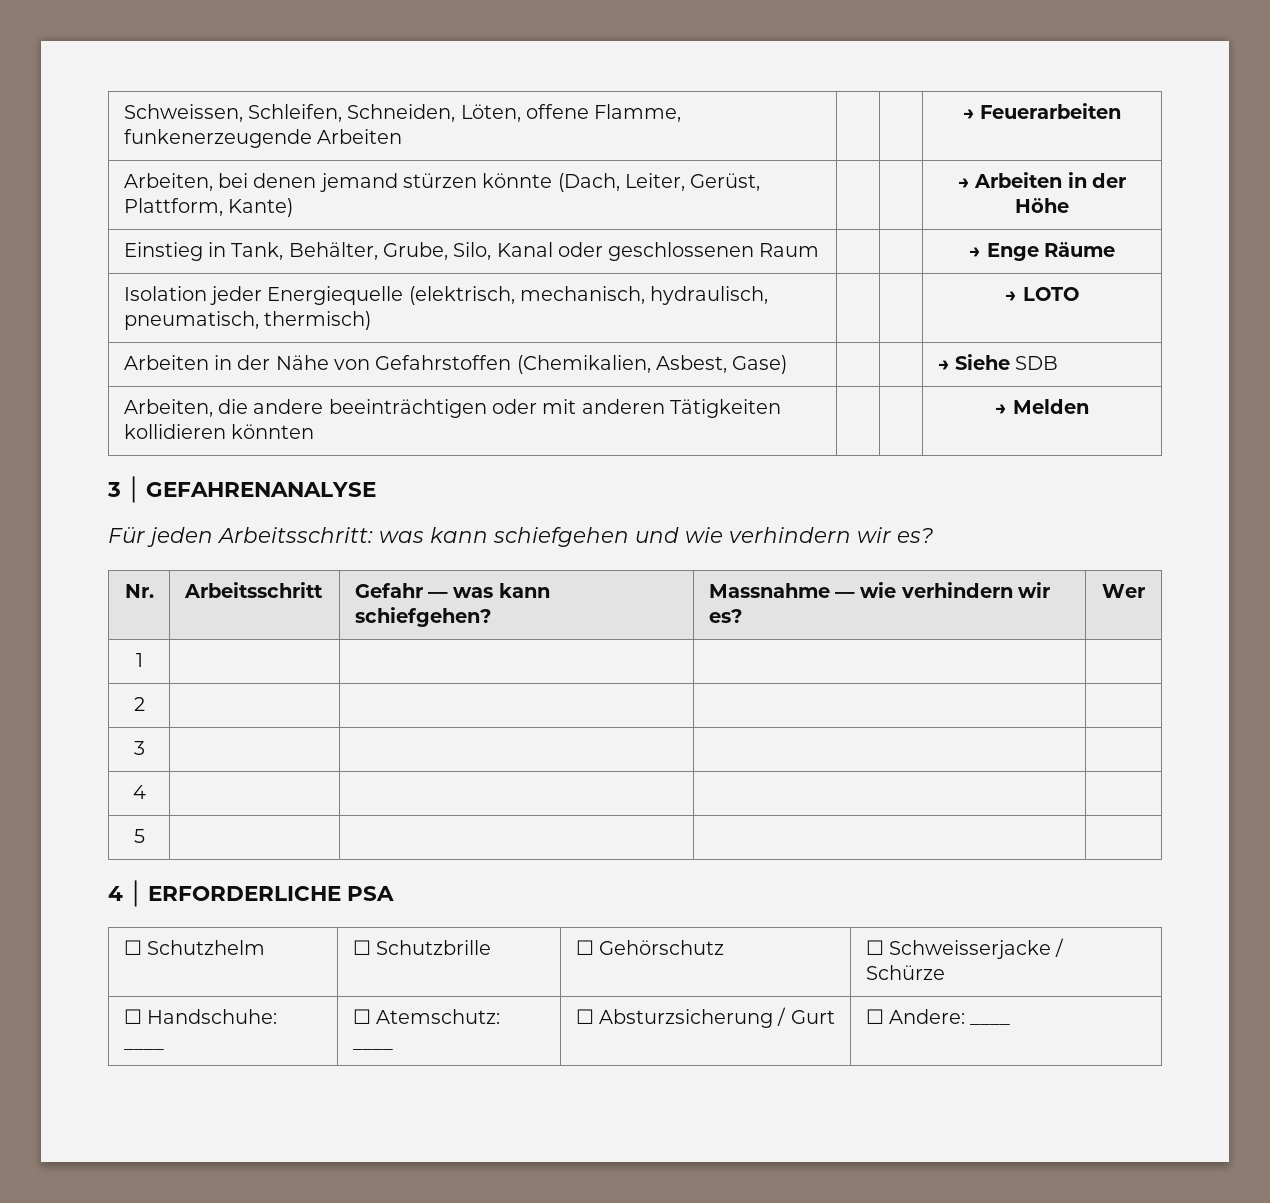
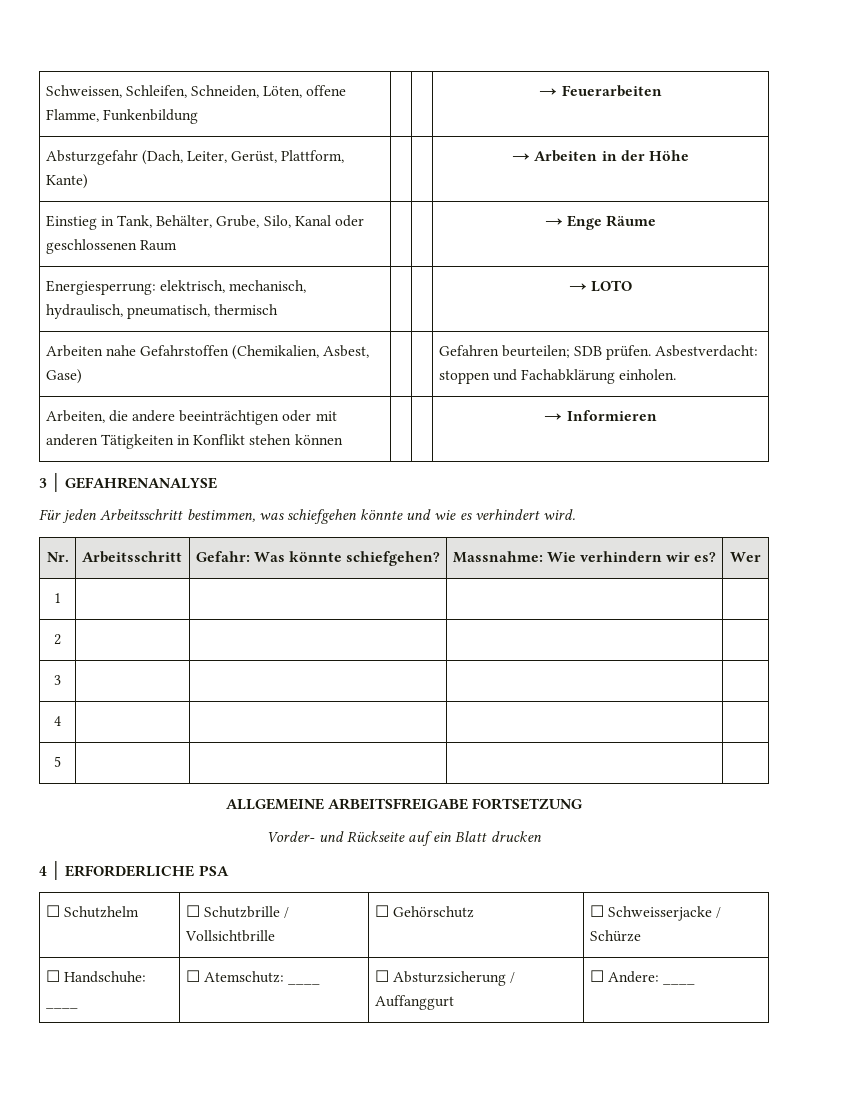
- Schweissen, Schleifen, Schneiden, Löten, offene Flamme, funkenerzeugende Arbeiten | | | → Feuerarbeiten
+ Schweissen, Schleifen, Schneiden, Löten, offene Flamme, Funkenbildung | | | → Feuerarbeiten
- Arbeiten, bei denen jemand stürzen könnte (Dach, Leiter, Gerüst, Plattform, Kante) | | | → Arbeiten in der Höhe
+ Absturzgefahr (Dach, Leiter, Gerüst, Plattform, Kante) | | | → Arbeiten in der Höhe
- Isolation jeder Energiequelle (elektrisch, mechanisch, hydraulisch, pneumatisch, thermisch) | | | → LOTO
+ Energiesperrung: elektrisch, mechanisch, hydraulisch, pneumatisch, thermisch | | | → LOTO
- Arbeiten in der Nähe von Gefahrstoffen (Chemikalien, Asbest, Gase) | | | → Siehe SDB
+ Arbeiten nahe Gefahrstoffen (Chemikalien, Asbest, Gase) | | | Gefahren beurteilen; SDB prüfen. Asbestverdacht: stoppen und Fachabklärung einholen.
- Arbeiten, die andere beeinträchtigen oder mit anderen Tätigkeiten kollidieren könnten | | | → Melden
+ Arbeiten, die andere beeinträchtigen oder mit anderen Tätigkeiten in Konflikt stehen können | | | → Informieren
- Für jeden Arbeitsschritt: was kann schiefgehen und wie verhindern wir es?
- Nr. | Arbeitsschritt | Gefahr — was kann schiefgehen? | Massnahme — wie verhindern wir es? | Wer
+ Für jeden Arbeitsschritt bestimmen, was schiefgehen könnte und wie es verhindert wird.
+ Nr. | Arbeitsschritt | Gefahr: Was könnte schiefgehen? | Massnahme: Wie verhindern wir es? | Wer
+ ALLGEMEINE ARBEITSFREIGABE FORTSETZUNG
+ Vorder- und Rückseite auf ein Blatt drucken
- ☐ Schutzhelm | ☐ Schutzbrille | ☐ Gehörschutz | ☐ Schweisserjacke / Schürze
+ ☐ Schutzhelm | ☐ Schutzbrille / Vollsichtbrille | ☐ Gehörschutz | ☐ Schweisserjacke / Schürze
- ☐ Handschuhe: ____ | ☐ Atemschutz: ____ | ☐ Absturzsicherung / Gurt | ☐ Andere: ____
+ ☐ Handschuhe: ____ | ☐ Atemschutz: ____ | ☐ Absturzsicherung / Auffanggurt | ☐ Andere: ____

